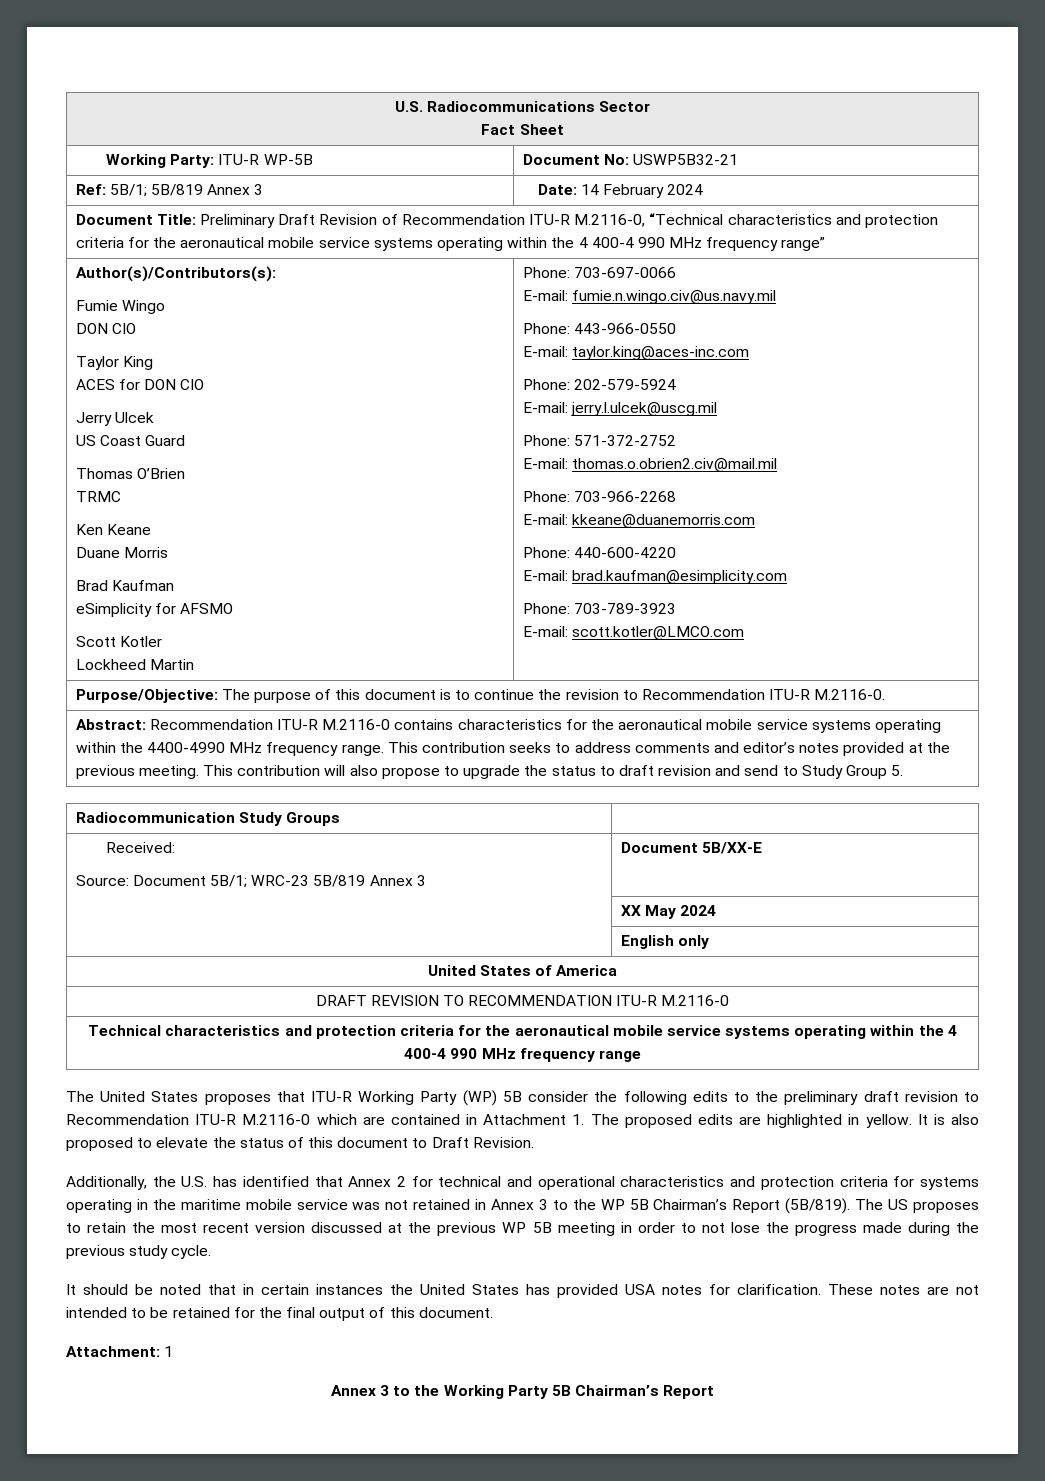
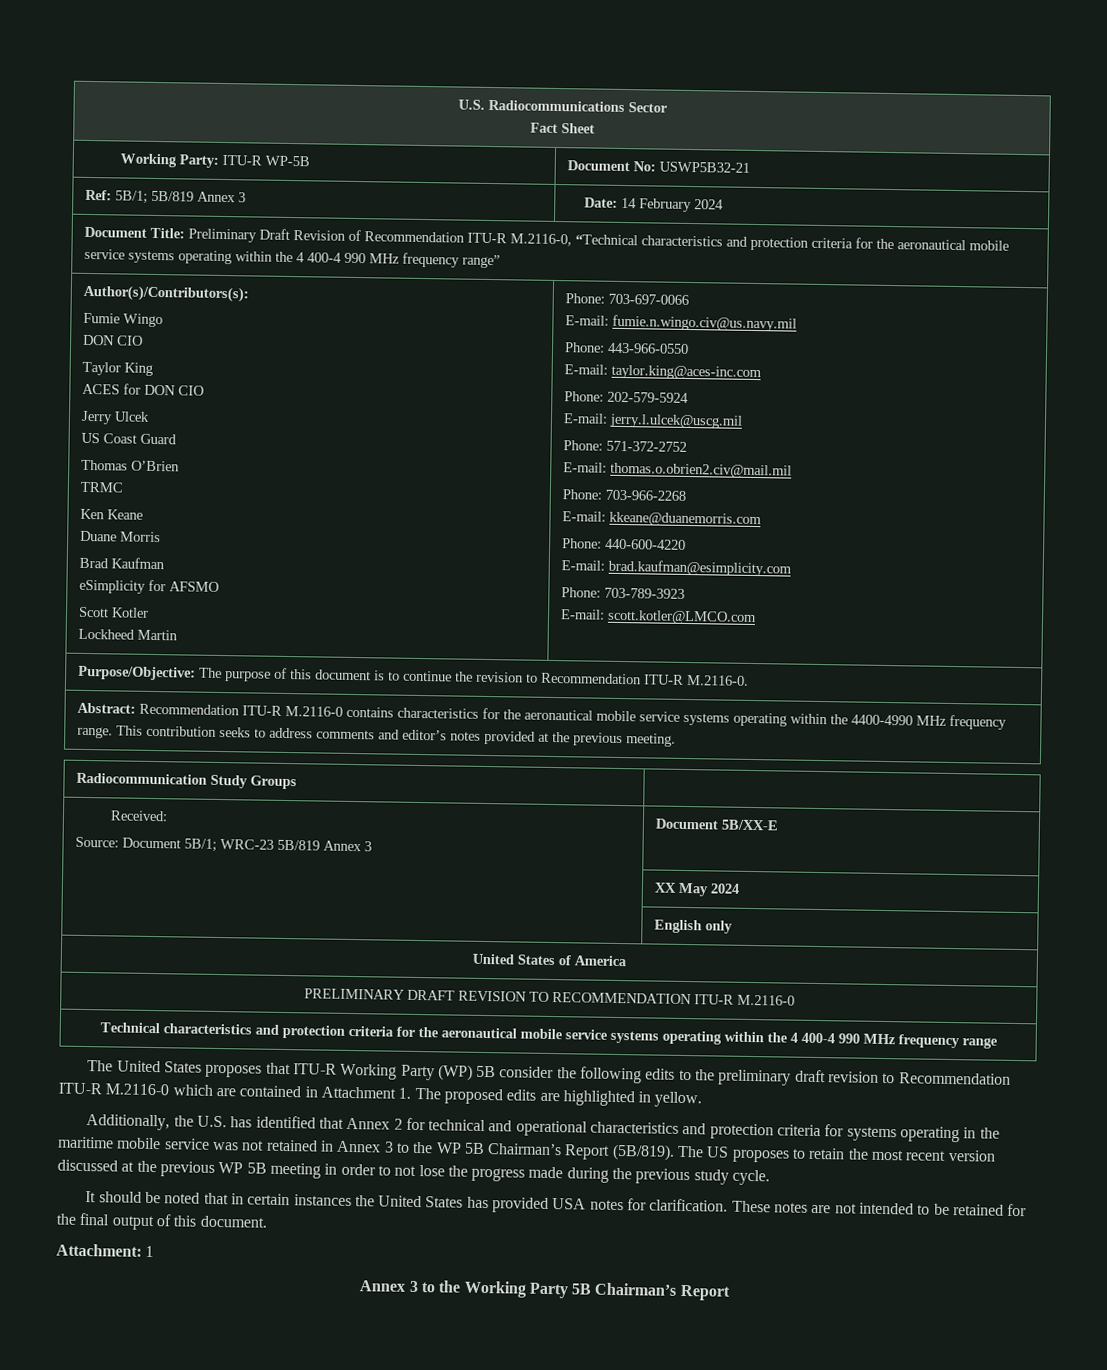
- This contribution will also propose to upgrade the status to draft revision and send to Study Group 5.
- DRAFT REVISION TO RECOMMENDATION ITU-R M.2116-0
+ PRELIMINARY DRAFT REVISION TO RECOMMENDATION ITU-R M.2116-0
- It is also proposed to elevate the status of this document to Draft Revision.

